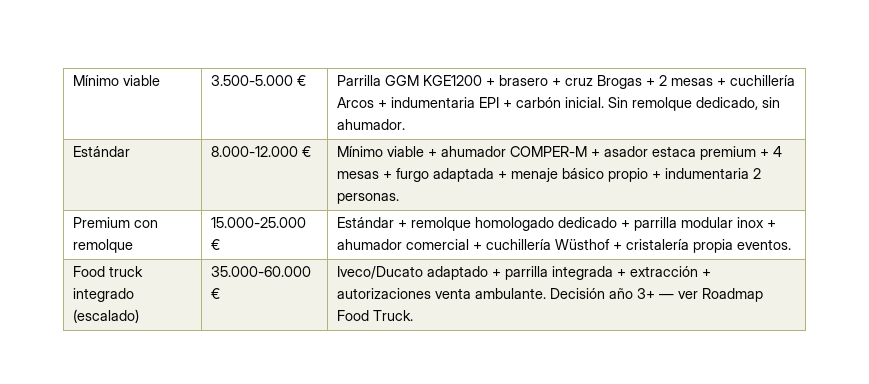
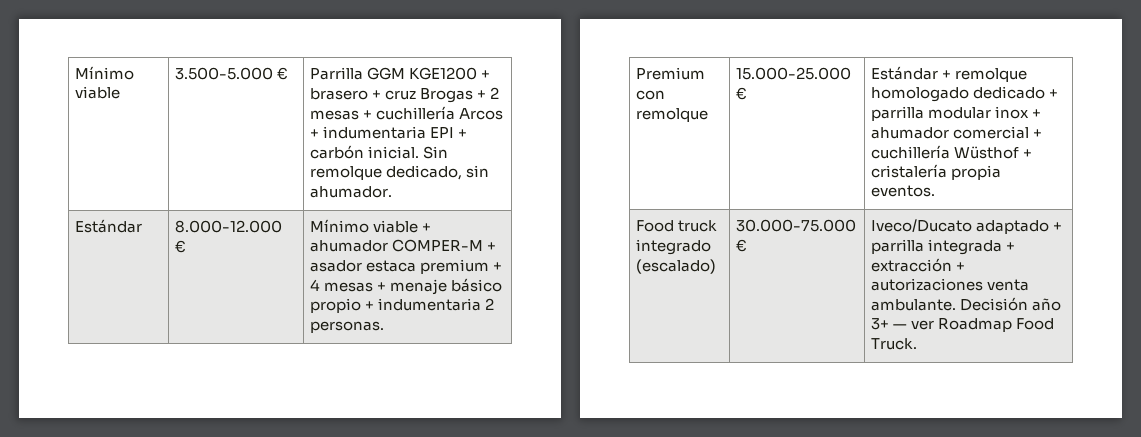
- Estándar | 8.000-12.000 € | Mínimo viable + ahumador COMPER-M + asador estaca premium + 4 mesas + furgo adaptada + menaje básico propio + indumentaria 2 personas.
+ Estándar | 8.000-12.000 € | Mínimo viable + ahumador COMPER-M + asador estaca premium + 4 mesas + menaje básico propio + indumentaria 2 personas.
- Food truck integrado (escalado) | 35.000-60.000 € | Iveco/Ducato adaptado + parrilla integrada + extracción + autorizaciones venta ambulante. Decisión año 3+ — ver Roadmap Food Truck.
+ Food truck integrado (escalado) | 30.000-75.000 € | Iveco/Ducato adaptado + parrilla integrada + extracción + autorizaciones venta ambulante. Decisión año 3+ — ver Roadmap Food Truck.

